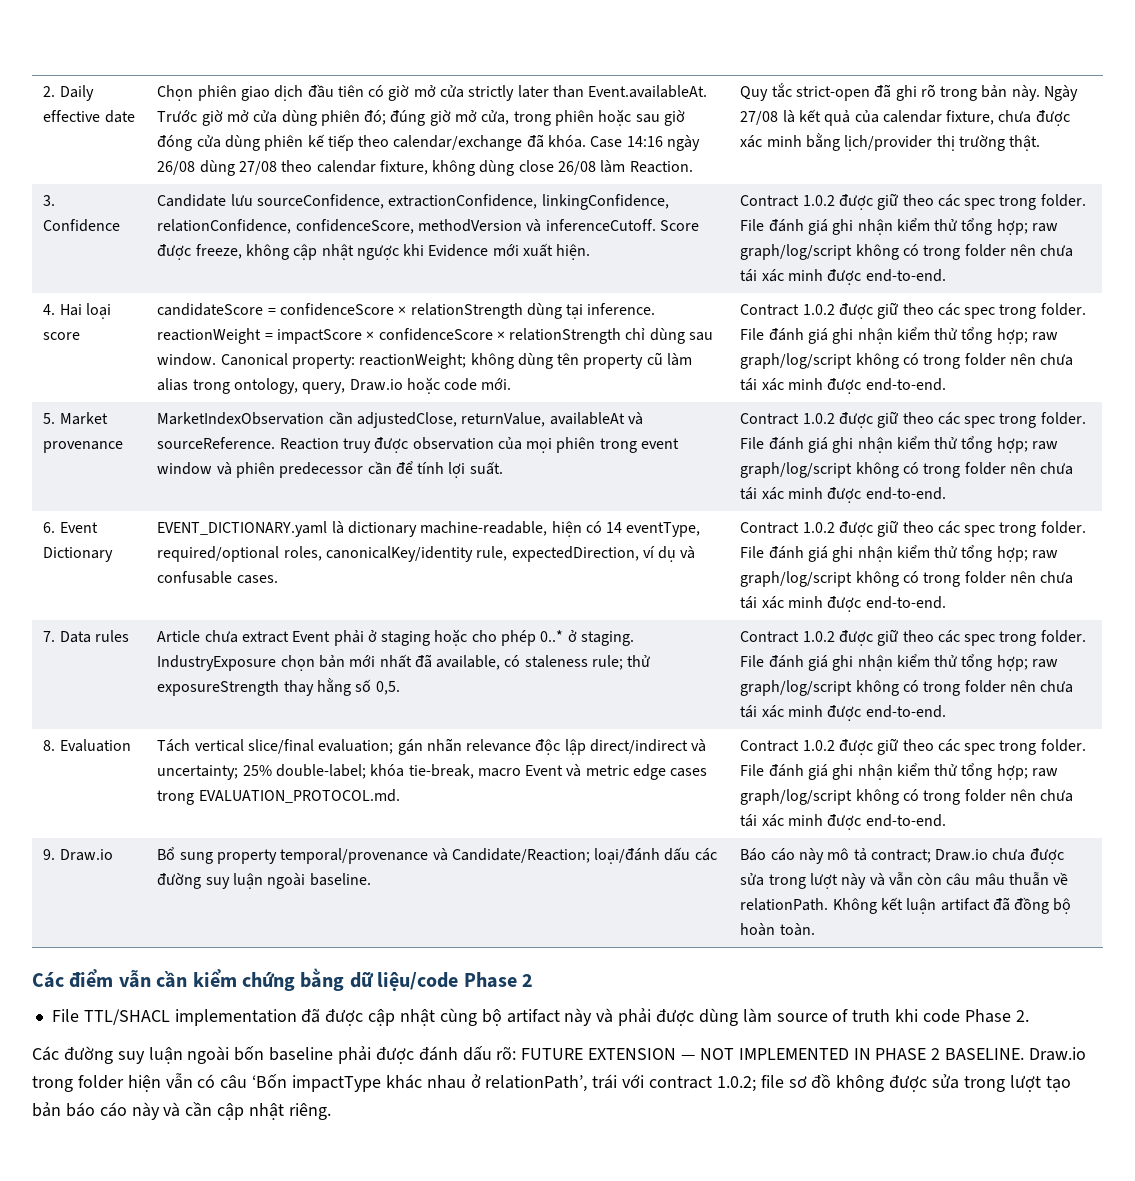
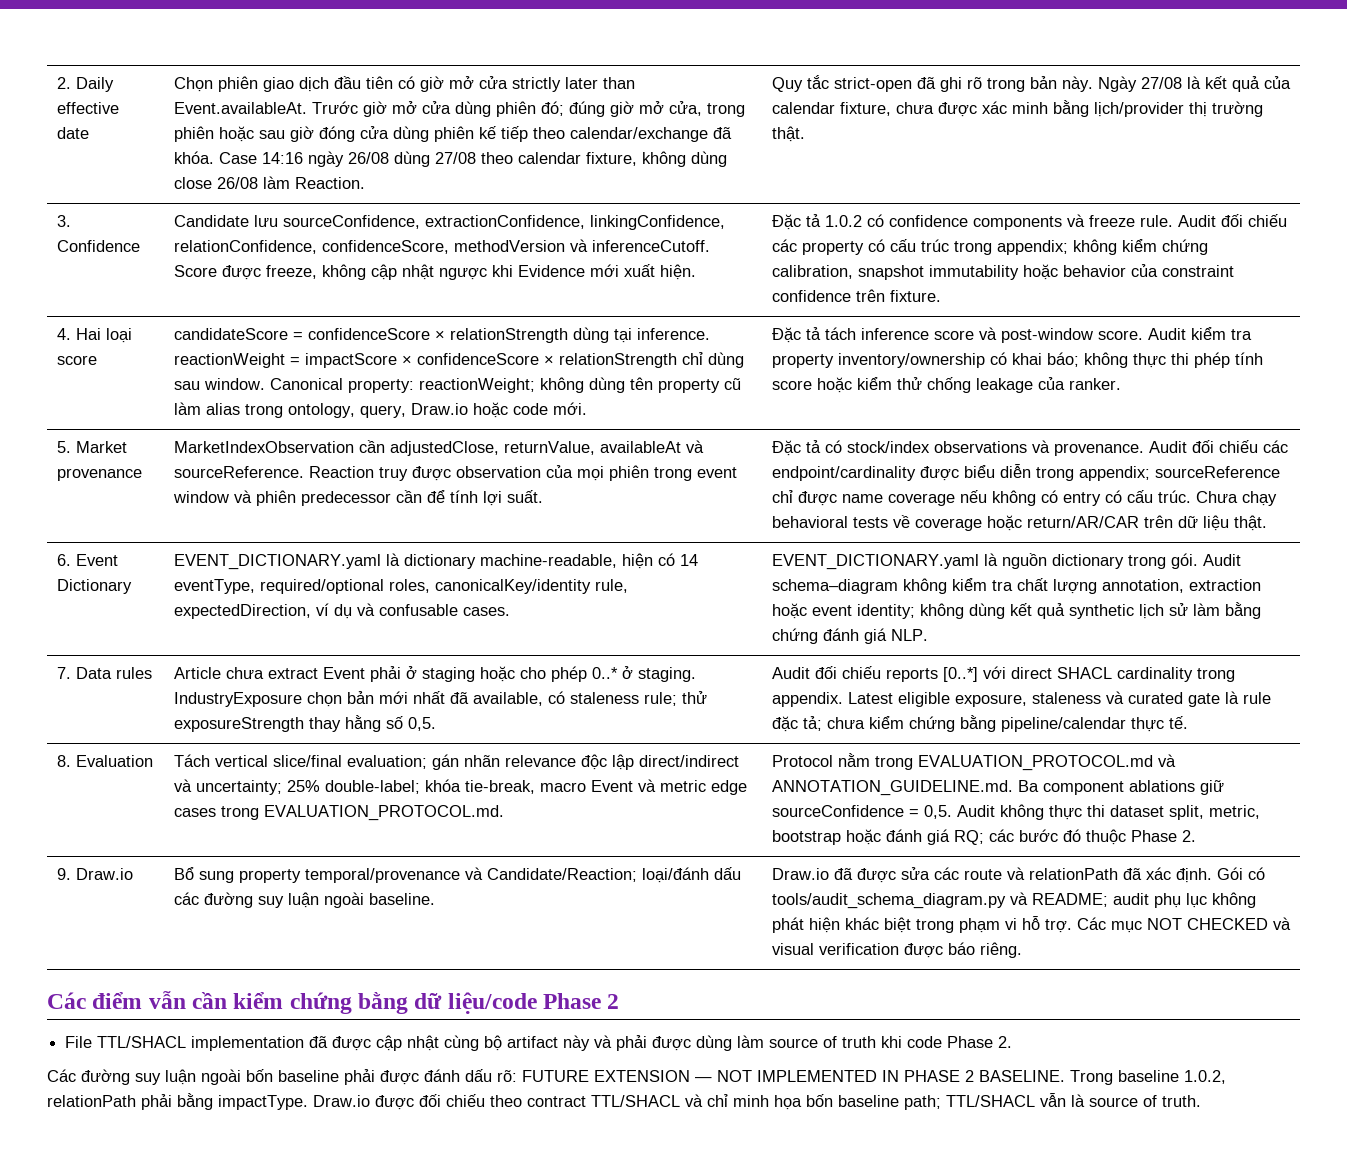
- Score được freeze, không cập nhật ngược khi Evidence mới xuất hiện. | Contract 1.0.2 được giữ theo các spec trong folder. File đánh giá ghi nhận kiểm thử tổng hợp; raw graph/log/script không có trong folder nên chưa tái xác minh được end-to-end.
+ Score được freeze, không cập nhật ngược khi Evidence mới xuất hiện. | Đặc tả 1.0.2 có confidence components và freeze rule. Audit đối chiếu các property có cấu trúc trong appendix; không kiểm chứng calibration, snapshot immutability hoặc behavior của constraint confidence trên fixture.
- Canonical property: reactionWeight; không dùng tên property cũ làm alias trong ontology, query, Draw.io hoặc code mới. | Contract 1.0.2 được giữ theo các spec trong folder. File đánh giá ghi nhận kiểm thử tổng hợp; raw graph/log/script không có trong folder nên chưa tái xác minh được end-to-end.
+ Canonical property: reactionWeight; không dùng tên property cũ làm alias trong ontology, query, Draw.io hoặc code mới. | Đặc tả tách inference score và post-window score. Audit kiểm tra property inventory/ownership có khai báo; không thực thi phép tính score hoặc kiểm thử chống leakage của ranker.
- Reaction truy được observation của mọi phiên trong event window và phiên predecessor cần để tính lợi suất. | Contract 1.0.2 được giữ theo các spec trong folder. File đánh giá ghi nhận kiểm thử tổng hợp; raw graph/log/script không có trong folder nên chưa tái xác minh được end-to-end.
+ Reaction truy được observation của mọi phiên trong event window và phiên predecessor cần để tính lợi suất. | Đặc tả có stock/index observations và provenance. Audit đối chiếu các endpoint/cardinality được biểu diễn trong appendix; sourceReference chỉ được name coverage nếu không có entry có cấu trúc. Chưa chạy behavioral tests về coverage hoặc return/AR/CAR trên dữ liệu thật.
- EVENT_DICTIONARY.yaml là dictionary machine-readable, hiện có 14 eventType, required/optional roles, canonicalKey/identity rule, expectedDirection, ví dụ và confusable cases. | Contract 1.0.2 được giữ theo các spec trong folder. File đánh giá ghi nhận kiểm thử tổng hợp; raw graph/log/script không có trong folder nên chưa tái xác minh được end-to-end.
+ EVENT_DICTIONARY.yaml là dictionary machine-readable, hiện có 14 eventType, required/optional roles, canonicalKey/identity rule, expectedDirection, ví dụ và confusable cases. | EVENT_DICTIONARY.yaml là nguồn dictionary trong gói. Audit schema–diagram không kiểm tra chất lượng annotation, extraction hoặc event identity; không dùng kết quả synthetic lịch sử làm bằng chứng đánh giá NLP.
- IndustryExposure chọn bản mới nhất đã available, có staleness rule; thử exposureStrength thay hằng số 0,5. | Contract 1.0.2 được giữ theo các spec trong folder. File đánh giá ghi nhận kiểm thử tổng hợp; raw graph/log/script không có trong folder nên chưa tái xác minh được end-to-end.
+ IndustryExposure chọn bản mới nhất đã available, có staleness rule; thử exposureStrength thay hằng số 0,5. | Audit đối chiếu reports [0..*] với direct SHACL cardinality trong appendix. Latest eligible exposure, staleness và curated gate là rule đặc tả; chưa kiểm chứng bằng pipeline/calendar thực tế.
- Tách vertical slice/final evaluation; gán nhãn relevance độc lập direct/indirect và uncertainty; 25% double-label; khóa tie-break, macro Event và metric edge cases trong EVALUATION_PROTOCOL.md. | Contract 1.0.2 được giữ theo các spec trong folder. File đánh giá ghi nhận kiểm thử tổng hợp; raw graph/log/script không có trong folder nên chưa tái xác minh được end-to-end.
+ Tách vertical slice/final evaluation; gán nhãn relevance độc lập direct/indirect và uncertainty; 25% double-label; khóa tie-break, macro Event và metric edge cases trong EVALUATION_PROTOCOL.md. | Protocol nằm trong EVALUATION_PROTOCOL.md và ANNOTATION_GUIDELINE.md. Ba component ablations giữ sourceConfidence = 0,5. Audit không thực thi dataset split, metric, bootstrap hoặc đánh giá RQ; các bước đó thuộc Phase 2.
- Báo cáo này mô tả contract; Draw.io chưa được sửa trong lượt này và vẫn còn câu mâu thuẫn về relationPath. Không kết luận artifact đã đồng bộ hoàn toàn.
+ Draw.io đã được sửa các route và relationPath đã xác định. Gói có tools/audit_schema_diagram.py và README; audit phụ lục không phát hiện khác biệt trong phạm vi hỗ trợ. Các mục NOT CHECKED và visual verification được báo riêng.
- Draw.io trong folder hiện vẫn có câu ‘Bốn impactType khác nhau ở relationPath’, trái với contract 1.0.2; file sơ đồ không được sửa trong lượt tạo bản báo cáo này và cần cập nhật riêng.
+ Trong baseline 1.0.2, relationPath phải bằng impactType. Draw.io được đối chiếu theo contract TTL/SHACL và chỉ minh họa bốn baseline path; TTL/SHACL vẫn là source of truth.

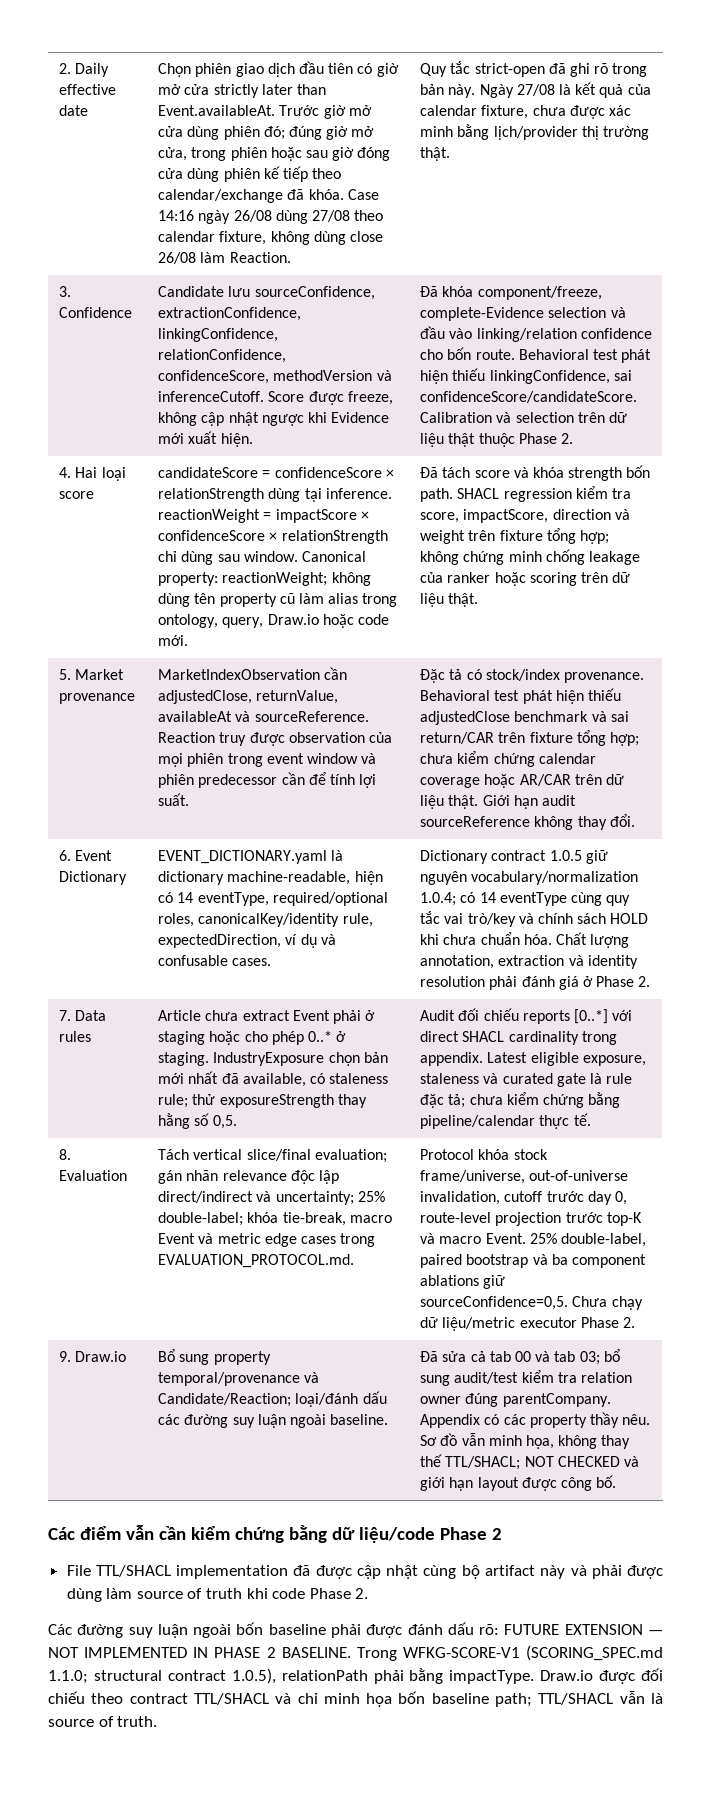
- Đặc tả 1.0.2 có confidence components và freeze rule. Audit đối chiếu các property có cấu trúc trong appendix; không kiểm chứng calibration, snapshot immutability hoặc behavior của constraint confidence trên fixture.
+ Đã khóa component/freeze, complete-Evidence selection và đầu vào linking/relation confidence cho bốn route. Behavioral test phát hiện thiếu linkingConfidence, sai confidenceScore/candidateScore. Calibration và selection trên dữ liệu thật thuộc Phase 2.
- Đặc tả tách inference score và post-window score. Audit kiểm tra property inventory/ownership có khai báo; không thực thi phép tính score hoặc kiểm thử chống leakage của ranker.
+ Đã tách score và khóa strength bốn path. SHACL regression kiểm tra score, impactScore, direction và weight trên fixture tổng hợp; không chứng minh chống leakage của ranker hoặc scoring trên dữ liệu thật.
- Đặc tả có stock/index observations và provenance. Audit đối chiếu các endpoint/cardinality được biểu diễn trong appendix; sourceReference chỉ được name coverage nếu không có entry có cấu trúc. Chưa chạy behavioral tests về coverage hoặc return/AR/CAR trên dữ liệu thật.
+ Đặc tả có stock/index provenance. Behavioral test phát hiện thiếu adjustedClose benchmark và sai return/CAR trên fixture tổng hợp; chưa kiểm chứng calendar coverage hoặc AR/CAR trên dữ liệu thật. Giới hạn audit sourceReference không thay đổi.
- EVENT_DICTIONARY.yaml là nguồn dictionary trong gói. Audit schema–diagram không kiểm tra chất lượng annotation, extraction hoặc event identity; không dùng kết quả synthetic lịch sử làm bằng chứng đánh giá NLP.
+ Dictionary contract 1.0.5 giữ nguyên vocabulary/normalization 1.0.4; có 14 eventType cùng quy tắc vai trò/key và chính sách HOLD khi chưa chuẩn hóa. Chất lượng annotation, extraction và identity resolution phải đánh giá ở Phase 2.
- Protocol nằm trong EVALUATION_PROTOCOL.md và ANNOTATION_GUIDELINE.md. Ba component ablations giữ sourceConfidence = 0,5. Audit không thực thi dataset split, metric, bootstrap hoặc đánh giá RQ; các bước đó thuộc Phase 2.
+ Protocol khóa stock frame/universe, out-of-universe invalidation, cutoff trước day 0, route-level projection trước top-K và macro Event. 25% double-label, paired bootstrap và ba component ablations giữ sourceConfidence=0,5. Chưa chạy dữ liệu/metric executor Phase 2.
- Draw.io đã được sửa các route và relationPath đã xác định. Gói có tools/audit_schema_diagram.py và README; audit phụ lục không phát hiện khác biệt trong phạm vi hỗ trợ. Các mục NOT CHECKED và visual verification được báo riêng.
+ Đã sửa cả tab 00 và tab 03; bổ sung audit/test kiểm tra relation owner đúng parentCompany. Appendix có các property thầy nêu. Sơ đồ vẫn minh họa, không thay thế TTL/SHACL; NOT CHECKED và giới hạn layout được công bố.
- Trong baseline 1.0.2, relationPath phải bằng impactType.
+ Trong WFKG-SCORE-V1 (SCORING_SPEC.md 1.1.0; structural contract 1.0.5), relationPath phải bằng impactType.

